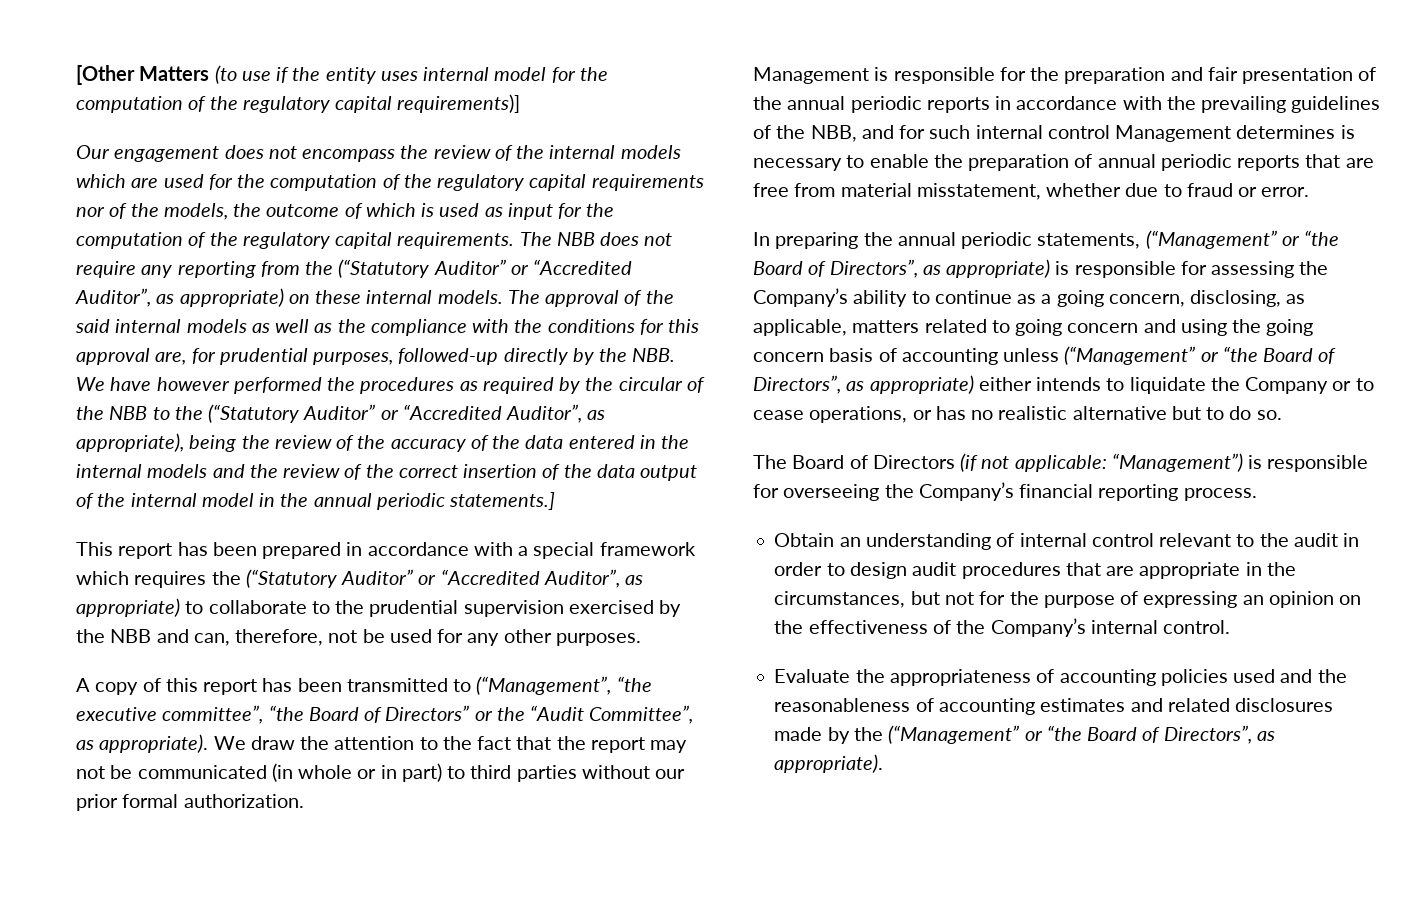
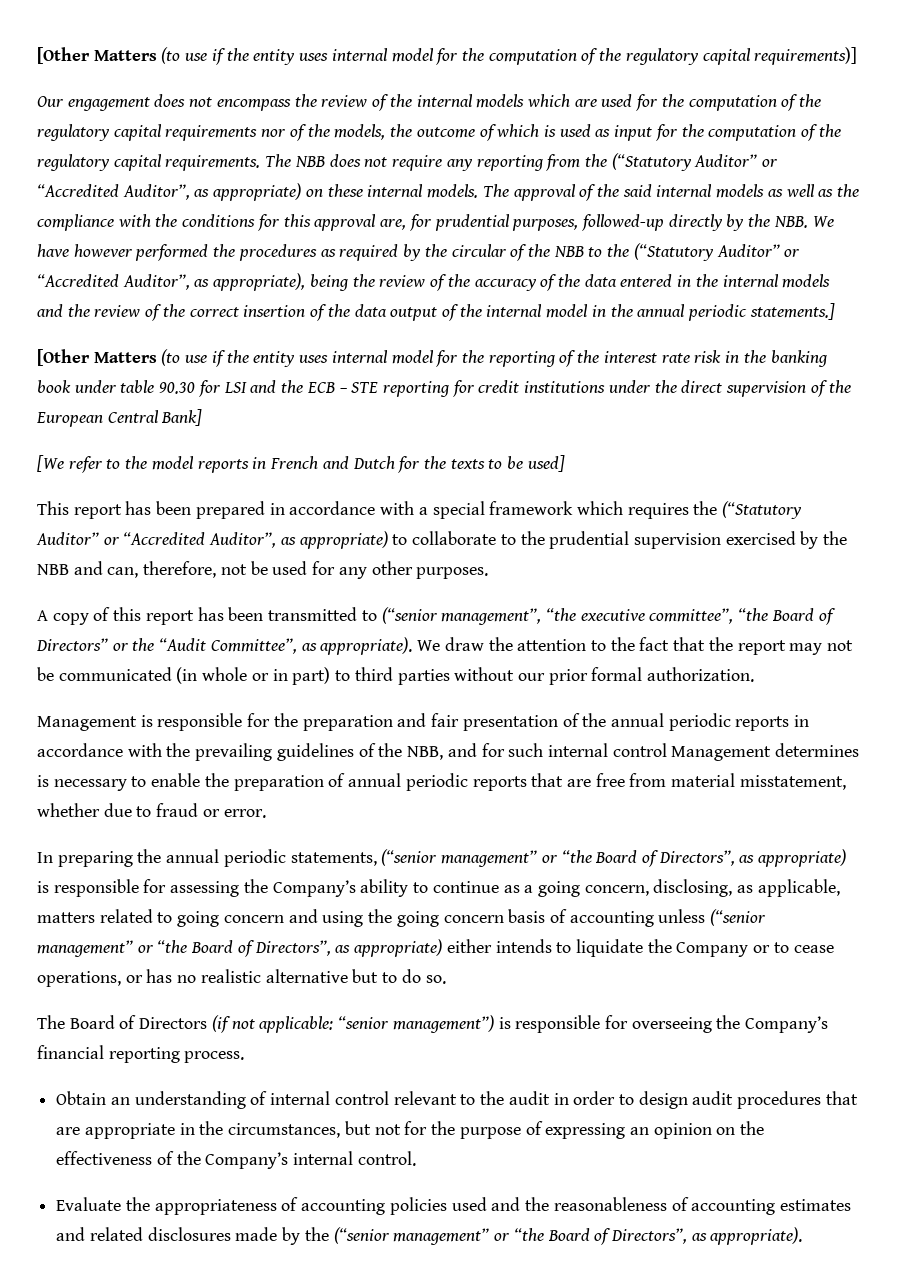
+ [Other Matters (to use if the entity uses internal model for the reporting of the interest rate risk in the banking book under table 90.30 for LSI and the ECB – STE reporting for credit institutions under the direct supervision of the European Central Bank]
+ [We refer to the model reports in French and Dutch for the texts to be used]
- A copy of this report has been transmitted to (“Management”, “the executive committee”, “the Board of Directors” or the “Audit Committee”, as appropriate).
+ A copy of this report has been transmitted to (“senior management”, “the executive committee”, “the Board of Directors” or the “Audit Committee”, as appropriate).
- In preparing the annual periodic statements, (“Management” or “the Board of Directors”, as appropriate) is responsible for assessing the Company’s ability to continue as a going concern, disclosing, as applicable, matters related to going concern and using the going concern basis of accounting unless (“Management” or “the Board of Directors”, as appropriate) either intends to liquidate the Company or to cease operations, or has no realistic alternative but to do so.
+ In preparing the annual periodic statements, (“senior management” or “the Board of Directors”, as appropriate) is responsible for assessing the Company’s ability to continue as a going concern, disclosing, as applicable, matters related to going concern and using the going concern basis of accounting unless (“senior management” or “the Board of Directors”, as appropriate) either intends to liquidate the Company or to cease operations, or has no realistic alternative but to do so.
- The Board of Directors (if not applicable: “Management”) is responsible for overseeing the Company’s financial reporting process.
+ The Board of Directors (if not applicable: “senior management”) is responsible for overseeing the Company’s financial reporting process.
- Evaluate the appropriateness of accounting policies used and the reasonableness of accounting estimates and related disclosures made by the (“Management” or “the Board of Directors”, as appropriate).
+ Evaluate the appropriateness of accounting policies used and the reasonableness of accounting estimates and related disclosures made by the (“senior management” or “the Board of Directors”, as appropriate).

